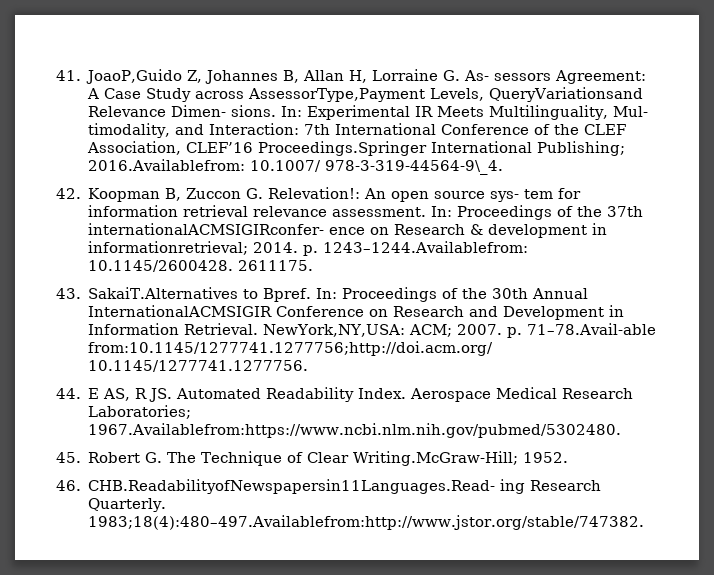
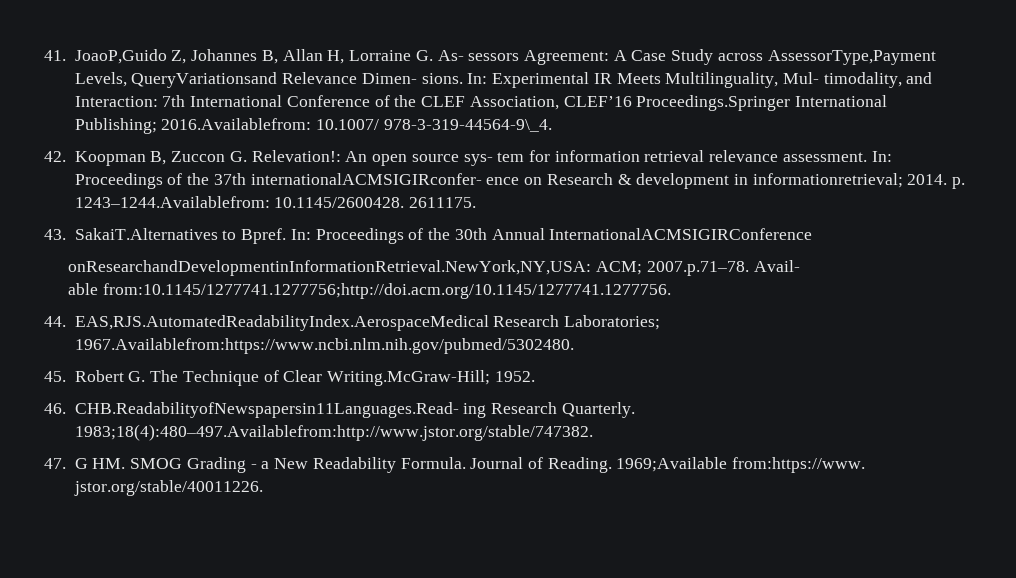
- In: Proceedings of the 30th Annual InternationalACMSIGIR Conference on Research and Development in Information Retrieval. NewYork,NY,USA: ACM; 2007. p. 71–78.Avail-able from:10.1145/1277741.1277756;http://doi.acm.org/ 10.1145/1277741.1277756.
- 44. E AS, R JS. Automated Readability Index. Aerospace Medical Research Laboratories; 1967.Availablefrom:https://www.ncbi.nlm.nih.gov/pubmed/5302480.
+ In: Proceedings of the 30th Annual InternationalACMSIGIRConference
+ onResearchandDevelopmentinInformationRetrieval.NewYork,NY,USA: ACM; 2007.p.71–78. Avail-
+ able from:10.1145/1277741.1277756;http://doi.acm.org/10.1145/1277741.1277756.
+ 44. EAS,RJS.AutomatedReadabilityIndex.AerospaceMedical Research Laboratories; 1967.Availablefrom:https://www.ncbi.nlm.nih.gov/pubmed/5302480.
+ 47. G HM. SMOG Grading - a New Readability Formula. Journal of Reading. 1969;Available from:https://www. jstor.org/stable/40011226.

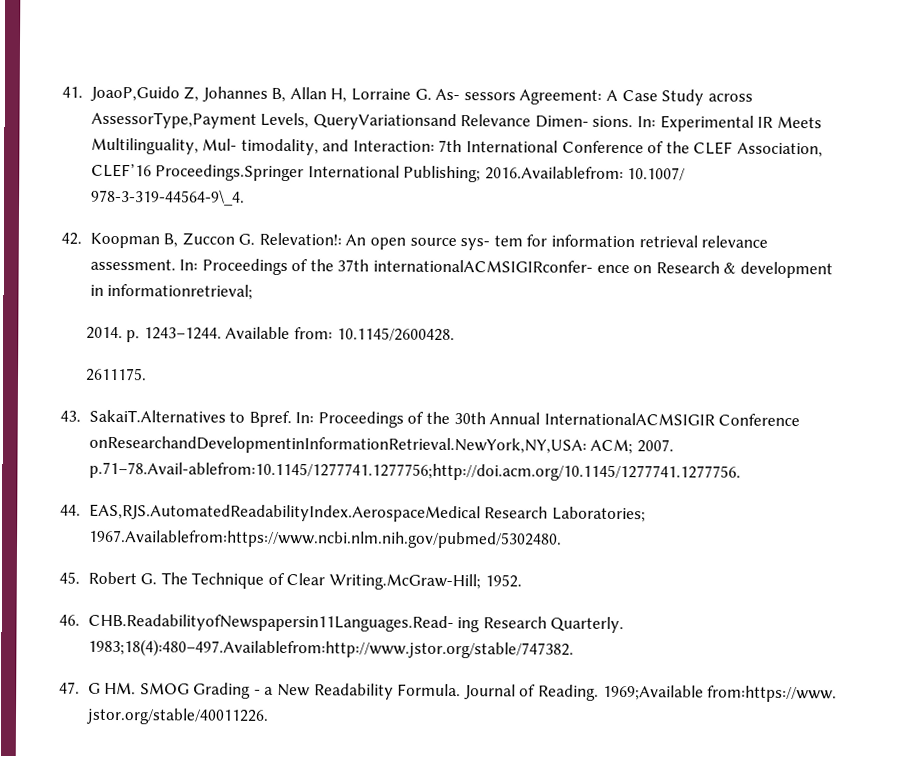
- In: Proceedings of the 37th internationalACMSIGIRconfer- ence on Research & development in informationretrieval; 2014. p. 1243–1244.Availablefrom: 10.1145/2600428. 2611175.
+ In: Proceedings of the 37th internationalACMSIGIRconfer- ence on Research & development in informationretrieval;
+ 2014. p. 1243–1244. Available from: 10.1145/2600428.
+ 2611175.
- In: Proceedings of the 30th Annual InternationalACMSIGIRConference
- onResearchandDevelopmentinInformationRetrieval.NewYork,NY,USA: ACM; 2007.p.71–78. Avail-
- able from:10.1145/1277741.1277756;http://doi.acm.org/10.1145/1277741.1277756.
+ In: Proceedings of the 30th Annual InternationalACMSIGIR Conference onResearchandDevelopmentinInformationRetrieval.NewYork,NY,USA: ACM; 2007. p.71–78.Avail-ablefrom:10.1145/1277741.1277756;http://doi.acm.org/10.1145/1277741.1277756.

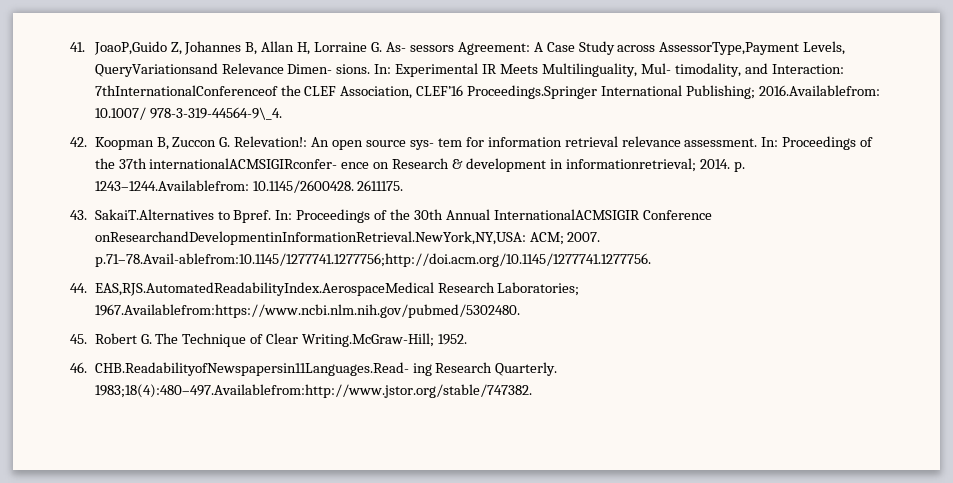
- In: Experimental IR Meets Multilinguality, Mul- timodality, and Interaction: 7th International Conference of the CLEF Association, CLEF’16 Proceedings.Springer International Publishing; 2016.Availablefrom: 10.1007/ 978-3-319-44564-9\_4.
+ In: Experimental IR Meets Multilinguality, Mul- timodality, and Interaction: 7thInternationalConferenceof the CLEF Association, CLEF’16 Proceedings.Springer International Publishing; 2016.Availablefrom: 10.1007/ 978-3-319-44564-9\_4.
- In: Proceedings of the 37th internationalACMSIGIRconfer- ence on Research & development in informationretrieval;
- 2014. p. 1243–1244. Available from: 10.1145/2600428.
- 2611175.
+ In: Proceedings of the 37th internationalACMSIGIRconfer- ence on Research & development in informationretrieval; 2014. p. 1243–1244.Availablefrom: 10.1145/2600428. 2611175.
- 47. G HM. SMOG Grading - a New Readability Formula. Journal of Reading. 1969;Available from:https://www. jstor.org/stable/40011226.

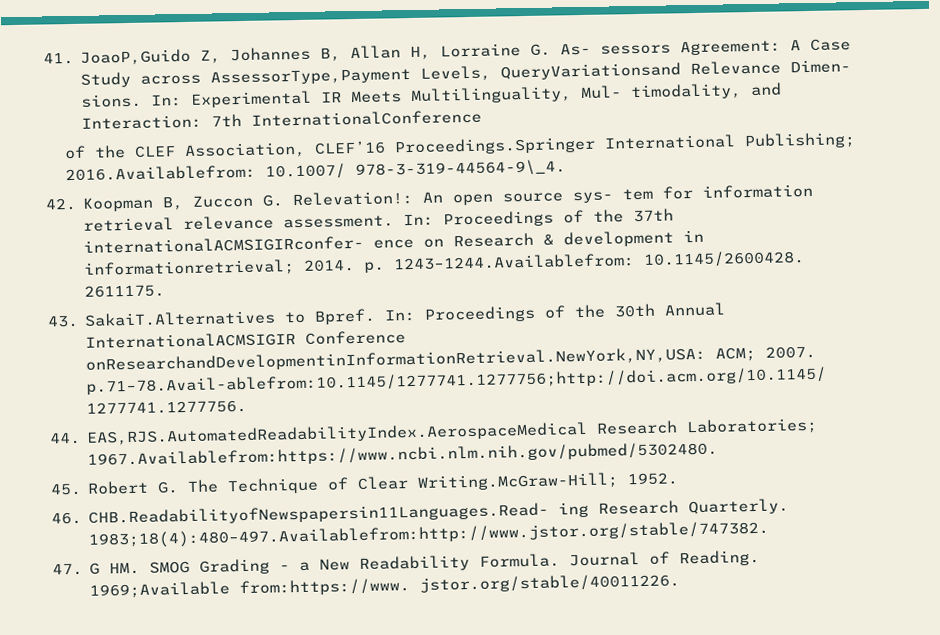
- In: Experimental IR Meets Multilinguality, Mul- timodality, and Interaction: 7thInternationalConferenceof the CLEF Association, CLEF’16 Proceedings.Springer International Publishing; 2016.Availablefrom: 10.1007/ 978-3-319-44564-9\_4.
+ In: Experimental IR Meets Multilinguality, Mul- timodality, and Interaction: 7th InternationalConference
+ of the CLEF Association, CLEF’16 Proceedings.Springer International Publishing; 2016.Availablefrom: 10.1007/ 978-3-319-44564-9\_4.
+ 47. G HM. SMOG Grading - a New Readability Formula. Journal of Reading. 1969;Available from:https://www. jstor.org/stable/40011226.

